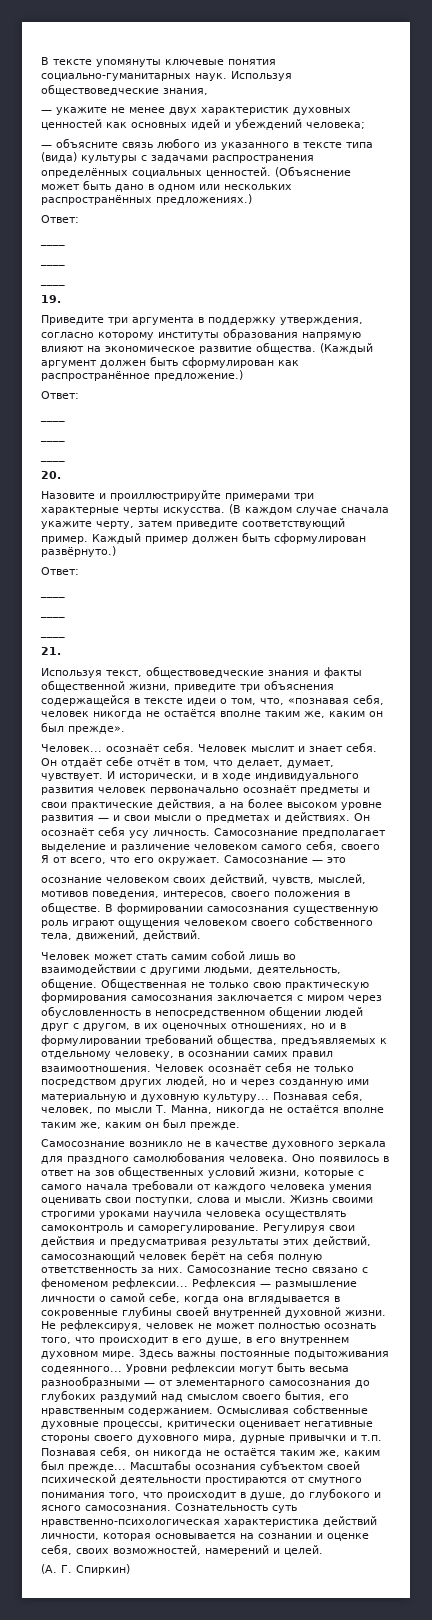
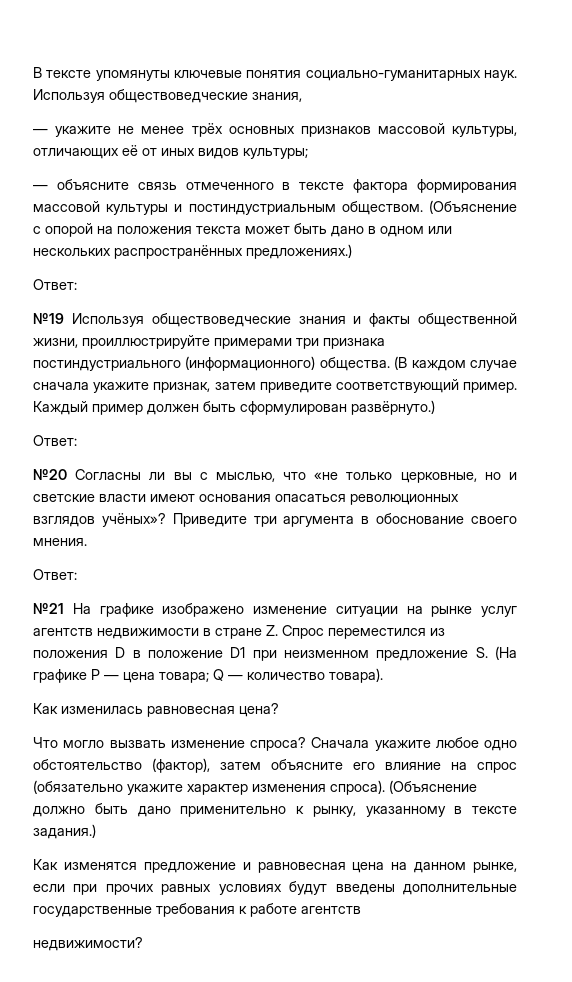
- — укажите не менее двух характеристик духовных ценностей как основных идей и убеждений человека;
- — объясните связь любого из указанного в тексте типа (вида) культуры с задачами распространения определённых социальных ценностей. (Объяснение может быть дано в одном или нескольких распространённых предложениях.)
+ — укажите не менее трёх основных признаков массовой культуры, отличающих её от иных видов культуры;
+ — объясните связь отмеченного в тексте фактора формирования массовой культуры и постиндустриальным обществом. (Объяснение с опорой на положения текста может быть дано в одном или нескольких распространённых предложениях.)
  Ответ:
- ____
- ____
- ____
- 19.
- Приведите три аргумента в поддержку утверждения, согласно которому институты образования напрямую влияют на экономическое развитие общества. (Каждый аргумент должен быть сформулирован как распространённое предложение.)
- Ответ:
- ____
- ____
- ____
- 20.
- Назовите и проиллюстрируйте примерами три характерные черты искусства.
+ №19 Используя обществоведческие знания и факты общественной жизни, проиллюстрируйте примерами три признака постиндустриального (информационного) общества.
- (В каждом случае сначала укажите черту, затем приведите соответствующий пример.
+ (В каждом случае сначала укажите признак, затем приведите соответствующий пример.
  Каждый пример должен быть сформулирован развёрнуто.)
  Ответ:
- ____
- ____
- ____
- 21.
- Используя текст, обществоведческие знания и факты общественной жизни, приведите три объяснения содержащейся в тексте идеи о том, что, «познавая себя, человек никогда не остаётся вполне таким же, каким он был прежде».
- Человек... осознаёт себя. Человек мыслит и знает себя. Он отдаёт себе отчёт в том, что делает, думает, чувствует. И исторически, и в ходе индивидуального развития человек первоначально осознаёт предметы и свои практические действия, а на более высоком уровне развития — и свои мысли о предметах и действиях. Он осознаёт себя усу личность. Самосознание предполагает выделение и различение человеком самого себя, своего Я от всего, что его окружает. Самосознание — это
- осознание человеком своих действий, чувств, мыслей, мотивов поведения, интересов, своего положения в обществе. В формировании самосознания существенную роль играют ощущения человеком своего собственного тела, движений, действий.
- Человек может стать самим собой лишь во взаимодействии с другими людьми, деятельность, общение. Общественная не только свою практическую формирования самосознания заключается с миром через обусловленность в непосредственном общении людей друг с другом, в их оценочных отношениях, но и в формулировании требований общества, предъявляемых к отдельному человеку, в осознании самих правил взаимоотношения. Человек осознаёт себя не только посредством других людей, но и через созданную ими материальную и духовную культуру... Познавая себя, человек, по мысли Т. Манна, никогда не остаётся вполне таким же, каким он был прежде.
- Самосознание возникло не в качестве духовного зеркала для праздного самолюбования человека. Оно появилось в ответ на зов общественных условий жизни, которые с самого начала требовали от каждого человека умения оценивать свои поступки, слова и мысли. Жизнь своими строгими уроками научила человека осуществлять самоконтроль и саморегулирование. Регулируя свои действия и предусматривая результаты этих действий, самосознающий человек берёт на себя полную ответственность за них. Самосознание тесно связано с феноменом рефлексии... Рефлексия — размышление личности о самой себе, когда она вглядывается в сокровенные глубины своей внутренней духовной жизни. Не рефлексируя, человек не может полностью осознать того, что происходит в его душе, в его внутреннем духовном мире. Здесь важны постоянные подытоживания содеянного... Уровни рефлексии могут быть весьма разнообразными — от элементарного самосознания до глубоких раздумий над смыслом своего бытия, его нравственным содержанием. Осмысливая собственные духовные процессы, критически оценивает негативные стороны своего духовного мира, дурные привычки и т.п. Познавая себя, он никогда не остаётся таким же, каким был прежде... Масштабы осознания субъектом своей психической деятельности простираются от смутного понимания того, что происходит в душе, до глубокого и ясного самосознания. Сознательность суть нравственно-психологическая характеристика действий личности, которая основывается на сознании и оценке себя, своих возможностей, намерений и целей.
- (А. Г. Спиркин)
+ №20 Согласны ли вы с мыслью, что «не только церковные, но и светские власти имеют основания опасаться революционных взглядов учёных»? Приведите три аргумента в обоснование своего мнения.
+ Ответ:
+ №21 На графике изображено изменение ситуации на рынке услуг агентств недвижимости в стране Z. Спрос переместился из положения D в положение D1 при неизменном предложение S. (На графике Р — цена товара; Q — количество товара).
+ Как изменилась равновесная цена?
+ Что могло вызвать изменение спроса? Сначала укажите любое одно обстоятельство (фактор), затем объясните его влияние на спрос (обязательно укажите характер изменения спроса). (Объяснение должно быть дано применительно к рынку, указанному в тексте задания.)
+ Как изменятся предложение и равновесная цена на данном рынке, если при прочих равных условиях будут введены дополнительные государственные требования к работе агентств
+ недвижимости?

